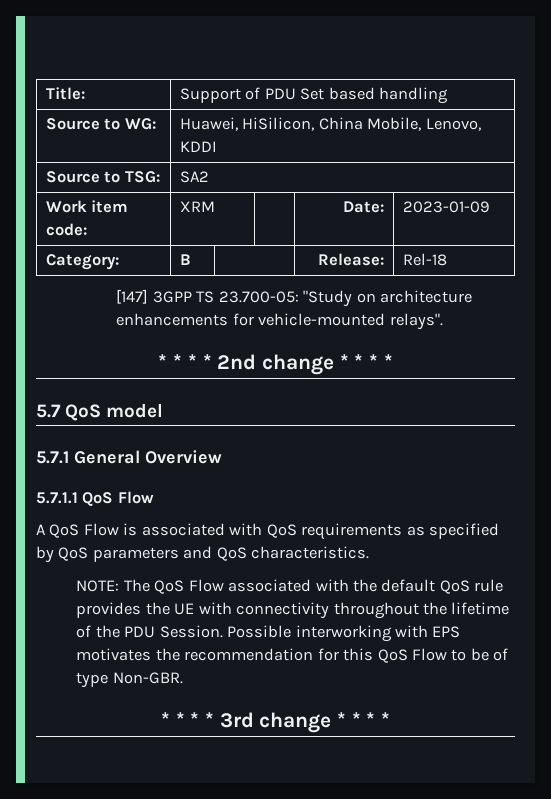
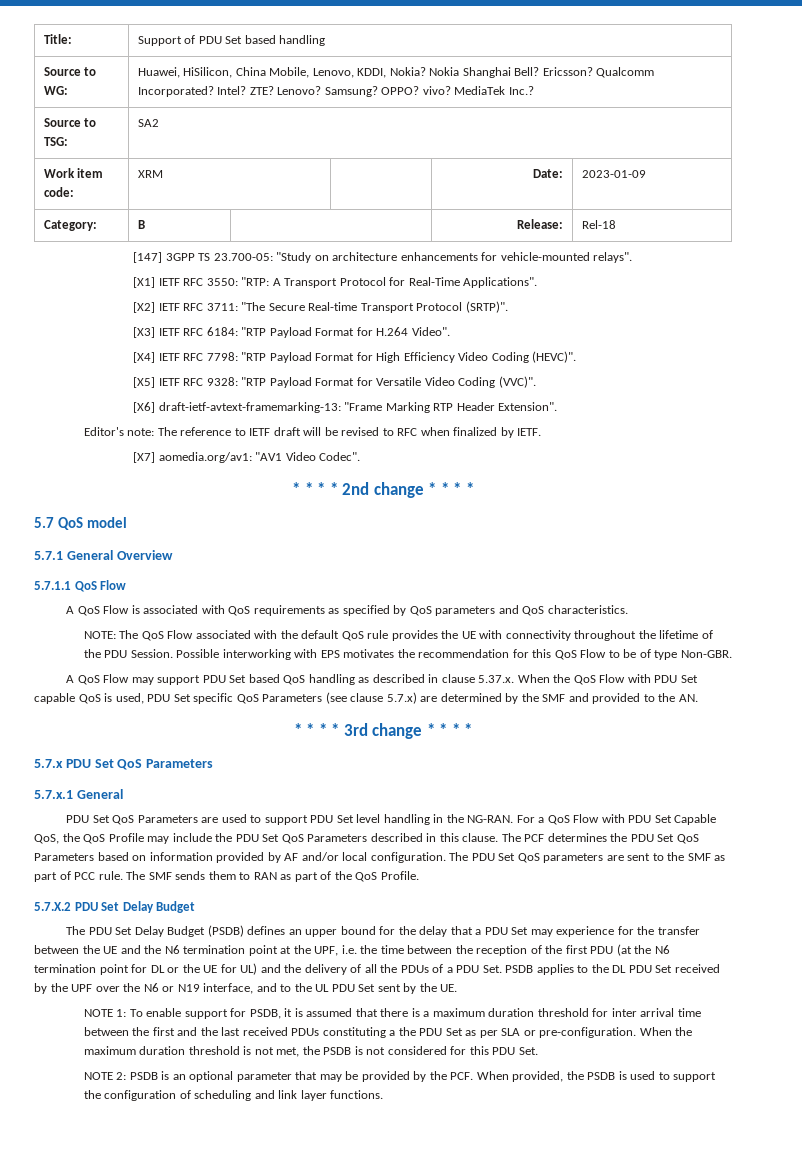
- Source to WG: | Huawei, HiSilicon, China Mobile, Lenovo, KDDI
+ Source to WG: | Huawei, HiSilicon, China Mobile, Lenovo, KDDI, Nokia? Nokia Shanghai Bell? Ericsson? Qualcomm Incorporated? Intel? ZTE? Lenovo? Samsung? OPPO? vivo? MediaTek Inc.?
+ [X1] IETF RFC 3550: "RTP: A Transport Protocol for Real-Time Applications".
+ [X2] IETF RFC 3711: "The Secure Real-time Transport Protocol (SRTP)".
+ [X3] IETF RFC 6184: "RTP Payload Format for H.264 Video".
+ [X4] IETF RFC 7798: "RTP Payload Format for High Efficiency Video Coding (HEVC)".
+ [X5] IETF RFC 9328: "RTP Payload Format for Versatile Video Coding (VVC)".
+ [X6] draft-ietf-avtext-framemarking-13: "Frame Marking RTP Header Extension".
+ Editor's note: The reference to IETF draft will be revised to RFC when finalized by IETF.
+ [X7] aomedia.org/av1: "AV1 Video Codec".
+ A QoS Flow may support PDU Set based QoS handling as described in clause 5.37.x. When the QoS Flow with PDU Set capable QoS is used, PDU Set specific QoS Parameters (see clause 5.7.x) are determined by the SMF and provided to the AN.
+ 5.7.x PDU Set QoS Parameters
+ 5.7.x.1 General
+ PDU Set QoS Parameters are used to support PDU Set level handling in the NG-RAN. For a QoS Flow with PDU Set Capable QoS, the QoS Profile may include the PDU Set QoS Parameters described in this clause. The PCF determines the PDU Set QoS Parameters based on information provided by AF and/or local configuration. The PDU Set QoS parameters are sent to the SMF as part of PCC rule. The SMF sends them to RAN as part of the QoS Profile.
+ 5.7.X.2 PDU Set Delay Budget
+ The PDU Set Delay Budget (PSDB) defines an upper bound for the delay that a PDU Set may experience for the transfer between the UE and the N6 termination point at the UPF, i.e. the time between the reception of the first PDU (at the N6 termination point for DL or the UE for UL) and the delivery of all the PDUs of a PDU Set. PSDB applies to the DL PDU Set received by the UPF over the N6 or N19 interface, and to the UL PDU Set sent by the UE.
+ NOTE 1: To enable support for PSDB, it is assumed that there is a maximum duration threshold for inter arrival time between the first and the last received PDUs constituting a the PDU Set as per SLA or pre-configuration. When the maximum duration threshold is not met, the PSDB is not considered for this PDU Set.
+ NOTE 2: PSDB is an optional parameter that may be provided by the PCF. When provided, the PSDB is used to support the configuration of scheduling and link layer functions.

